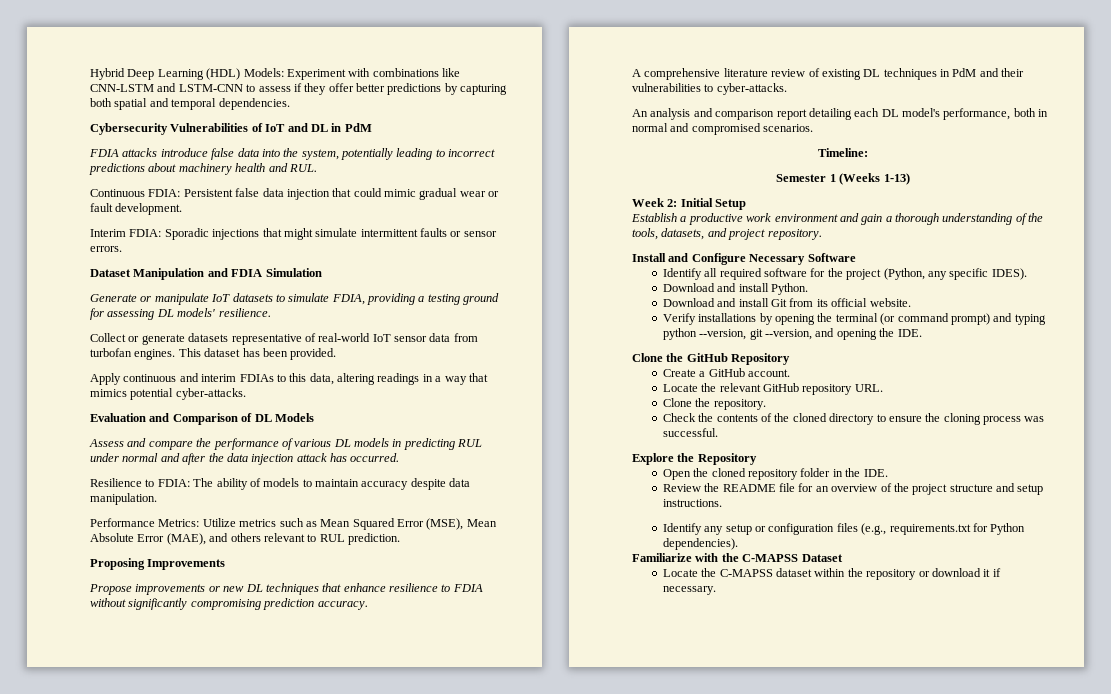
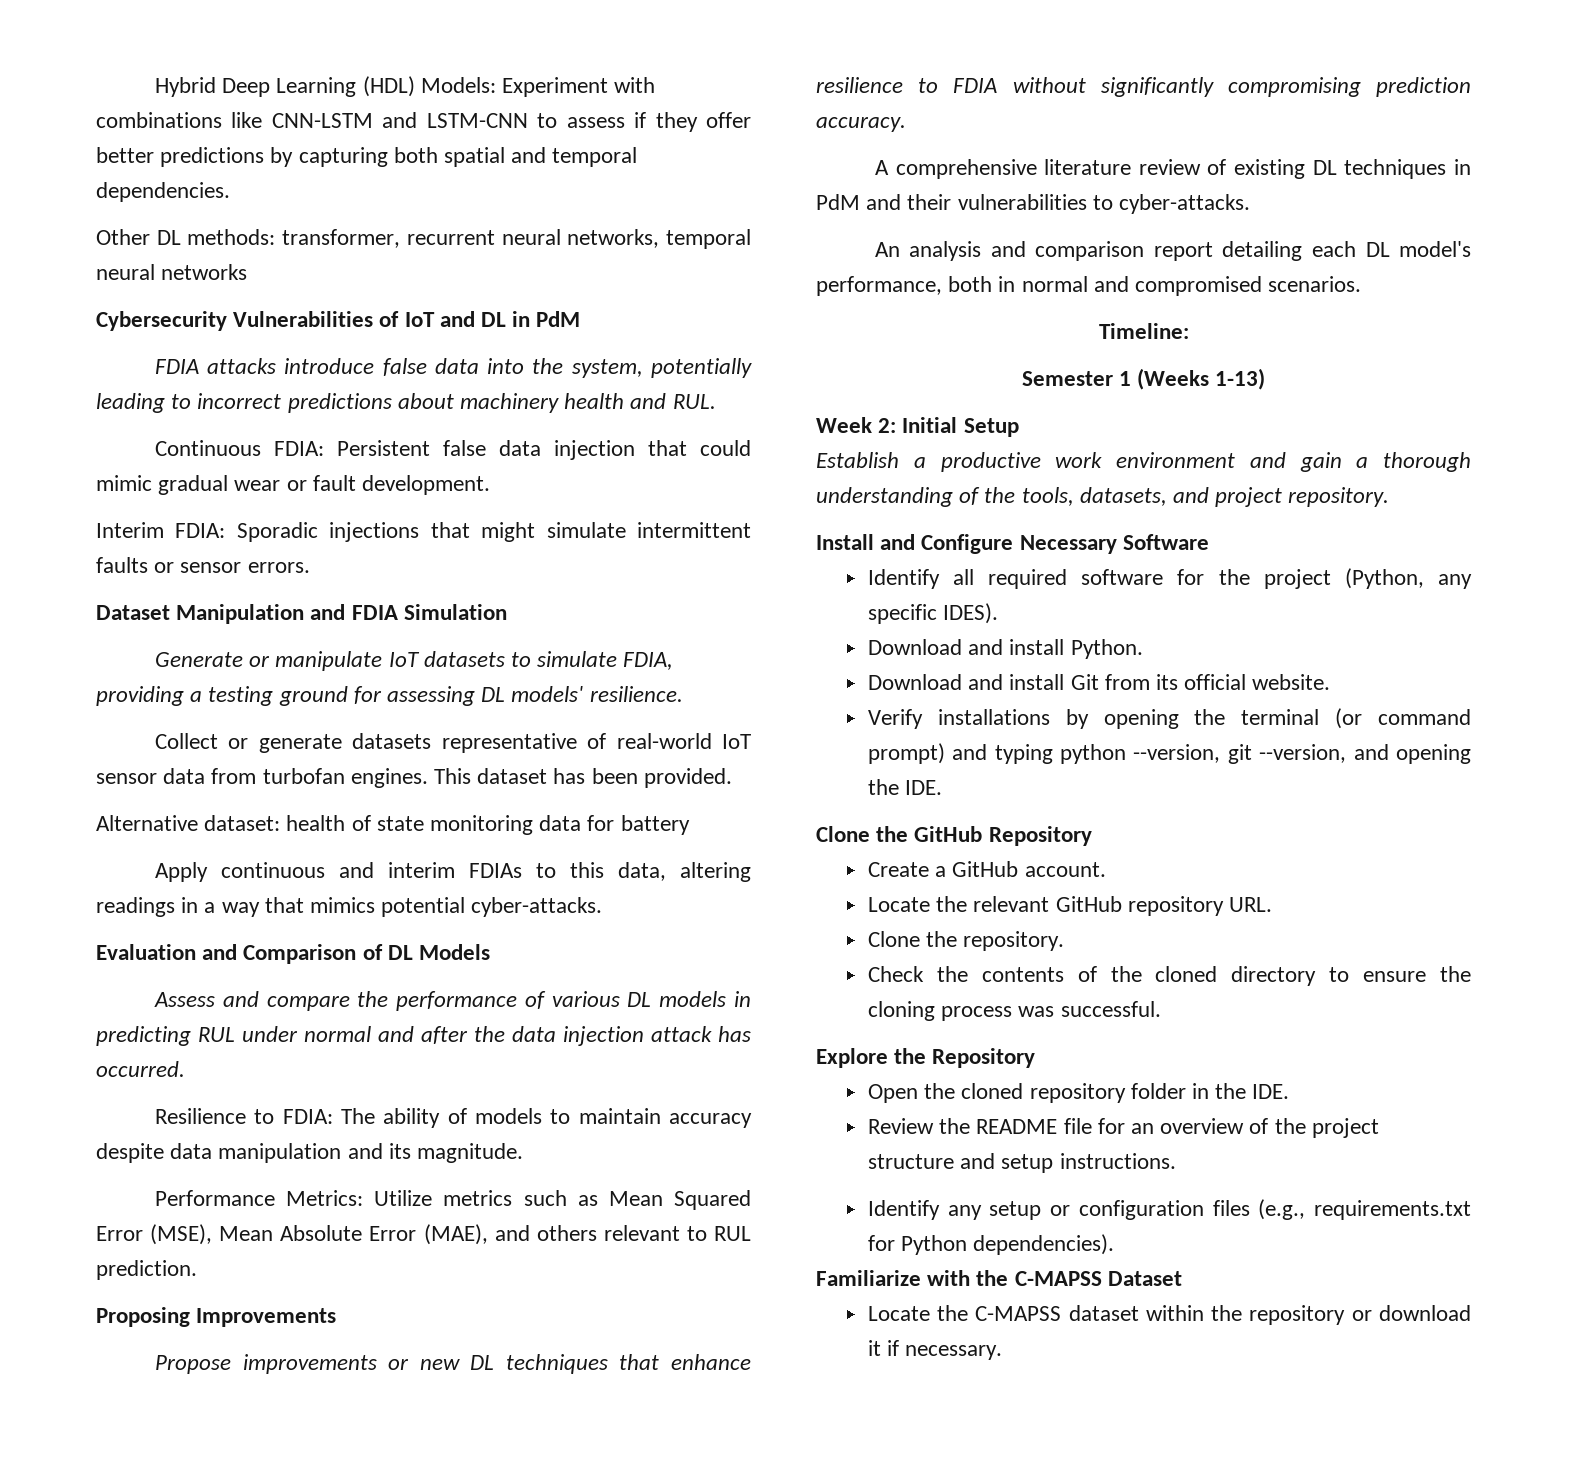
+ Other DL methods: transformer, recurrent neural networks, temporal neural networks
+ Alternative dataset: health of state monitoring data for battery
- Resilience to FDIA: The ability of models to maintain accuracy despite data manipulation.
+ Resilience to FDIA: The ability of models to maintain accuracy despite data manipulation and its magnitude.

